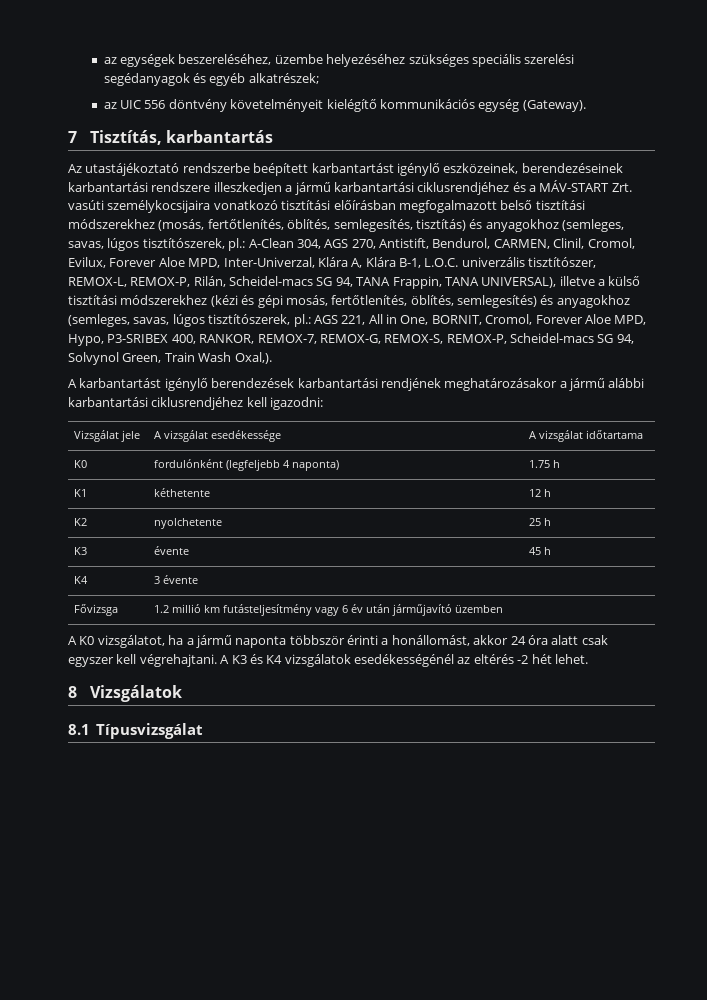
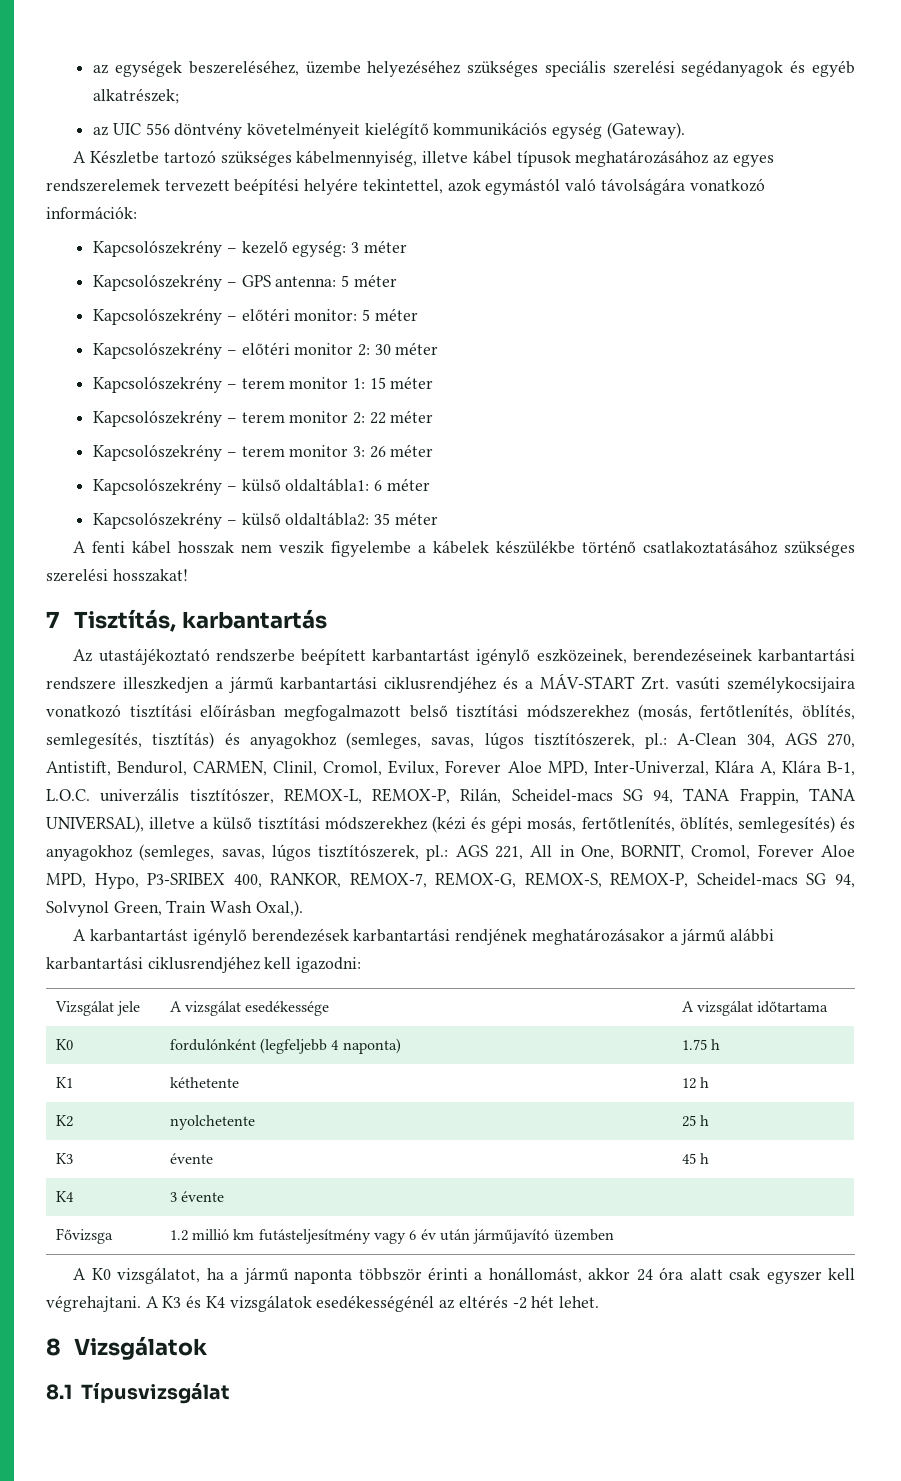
+ A Készletbe tartozó szükséges kábelmennyiség, illetve kábel típusok meghatározásához az egyes rendszerelemek tervezett beépítési helyére tekintettel, azok egymástól való távolságára vonatkozó információk:
+ Kapcsolószekrény – kezelő egység: 3 méter
+ Kapcsolószekrény – GPS antenna: 5 méter
+ Kapcsolószekrény – előtéri monitor: 5 méter
+ Kapcsolószekrény – előtéri monitor 2: 30 méter
+ Kapcsolószekrény – terem monitor 1: 15 méter
+ Kapcsolószekrény – terem monitor 2: 22 méter
+ Kapcsolószekrény – terem monitor 3: 26 méter
+ Kapcsolószekrény – külső oldaltábla1: 6 méter
+ Kapcsolószekrény – külső oldaltábla2: 35 méter
+ A fenti kábel hosszak nem veszik figyelembe a kábelek készülékbe történő csatlakoztatásához szükséges szerelési hosszakat!

